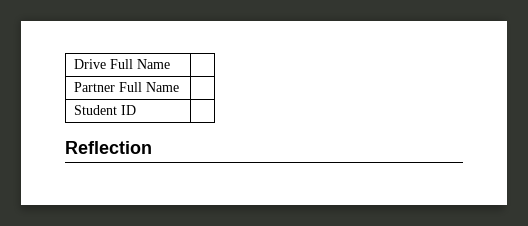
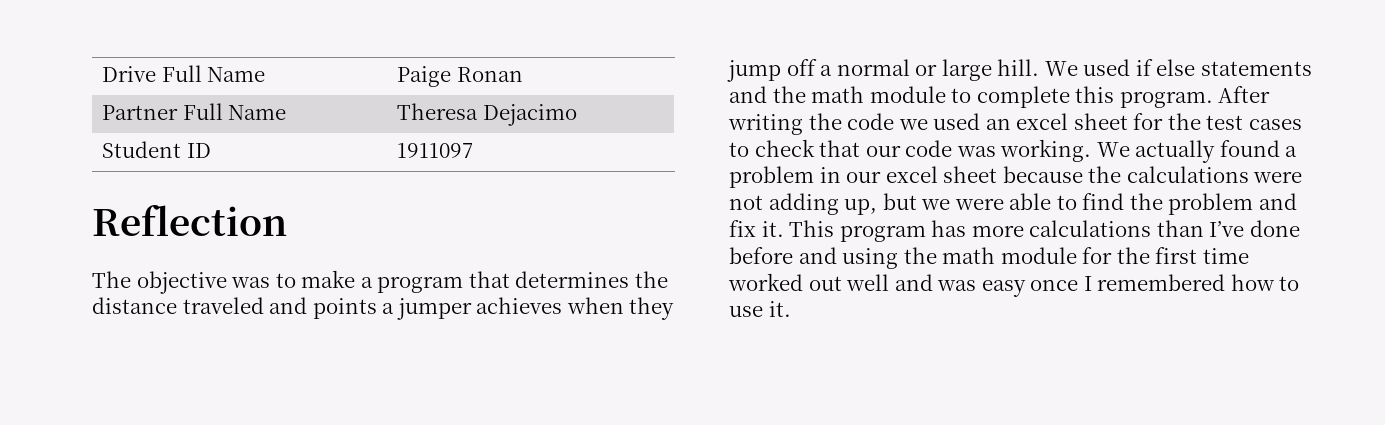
- Drive Full Name |
+ Drive Full Name | Paige Ronan
- Partner Full Name |
+ Partner Full Name | Theresa Dejacimo
- Student ID |
+ Student ID | 1911097
+ The objective was to make a program that determines the distance traveled and points a jumper achieves when they jump off a normal or large hill. We used if else statements and the math module to complete this program. After writing the code we used an excel sheet for the test cases to check that our code was working. We actually found a problem in our excel sheet because the calculations were not adding up, but we were able to find the problem and fix it. This program has more calculations than I’ve done before and using the math module for the first time worked out well and was easy once I remembered how to use it.

